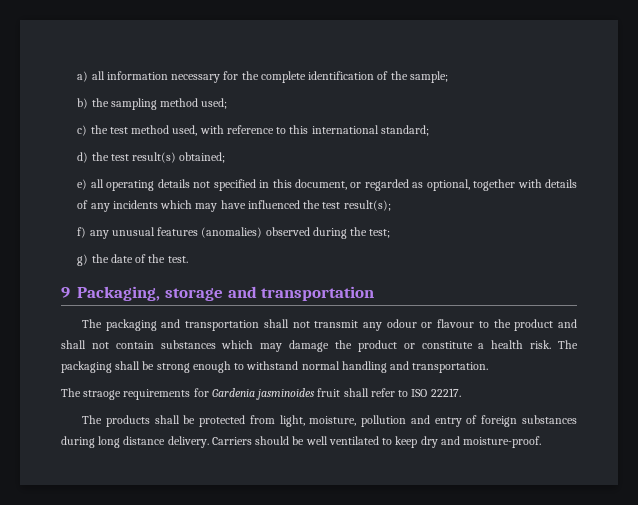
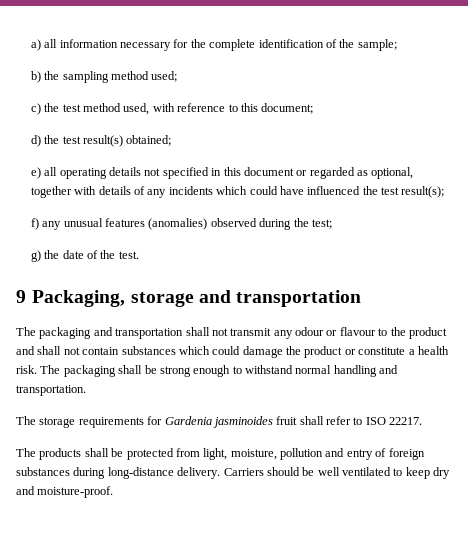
- c) the test method used, with reference to this international standard;
+ c) the test method used, with reference to this document;
- e) all operating details not specified in this document, or regarded as optional, together with details of any incidents which may have influenced the test result(s);
+ e) all operating details not specified in this document or regarded as optional, together with details of any incidents which could have influenced the test result(s);
- The packaging and transportation shall not transmit any odour or flavour to the product and shall not contain substances which may damage the product or constitute a health risk.
+ The packaging and transportation shall not transmit any odour or flavour to the product and shall not contain substances which could damage the product or constitute a health risk.
- The straoge requirements for Gardenia jasminoides fruit shall refer to ISO 22217.
+ The storage requirements for Gardenia jasminoides fruit shall refer to ISO 22217.
- The products shall be protected from light, moisture, pollution and entry of foreign substances during long distance delivery.
+ The products shall be protected from light, moisture, pollution and entry of foreign substances during long-distance delivery.

